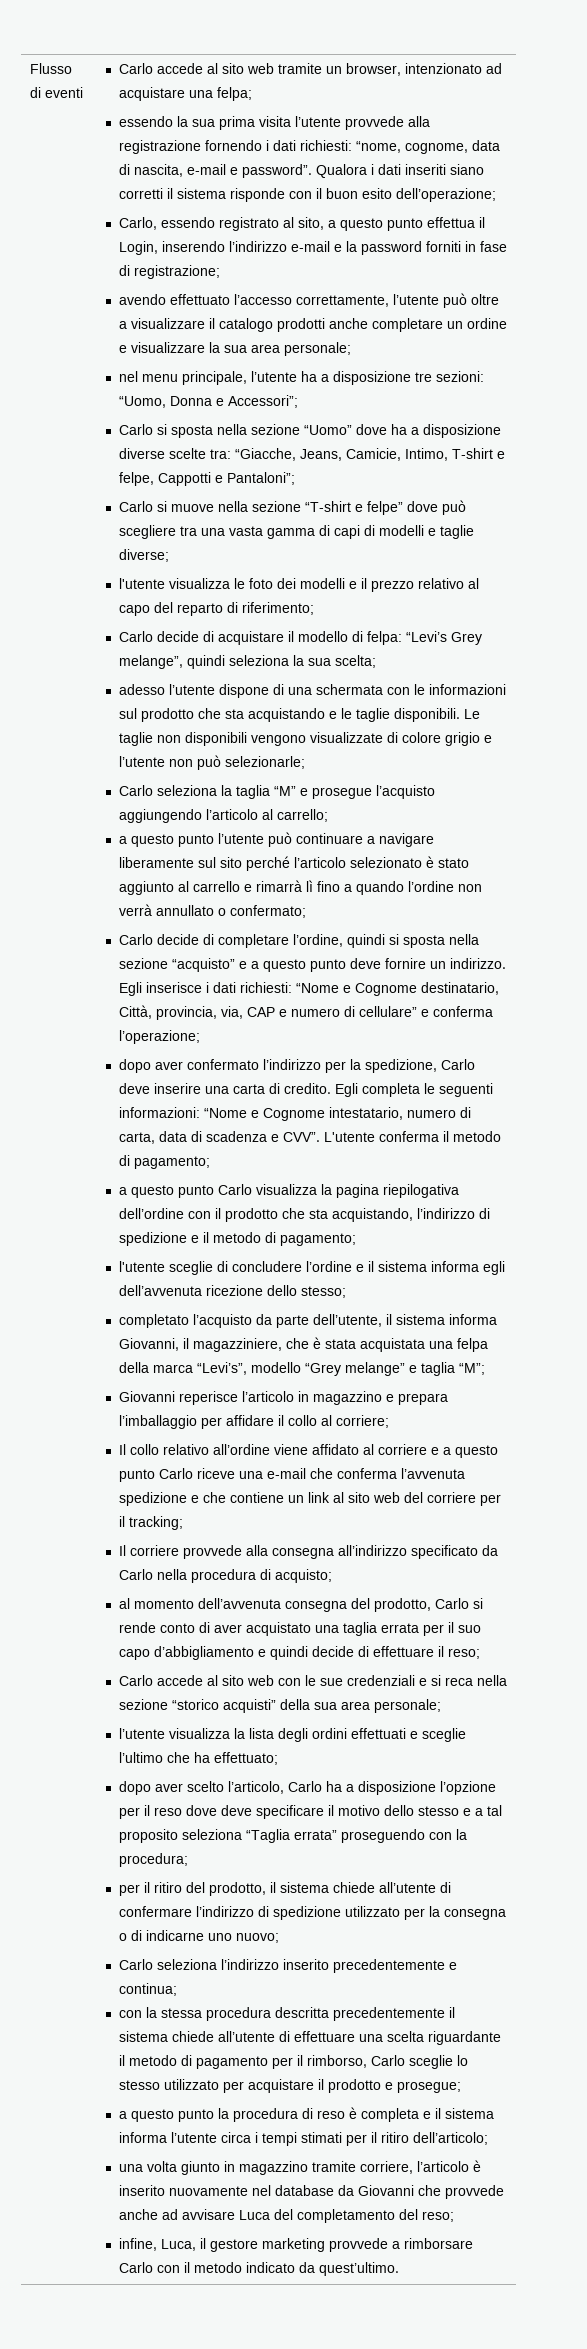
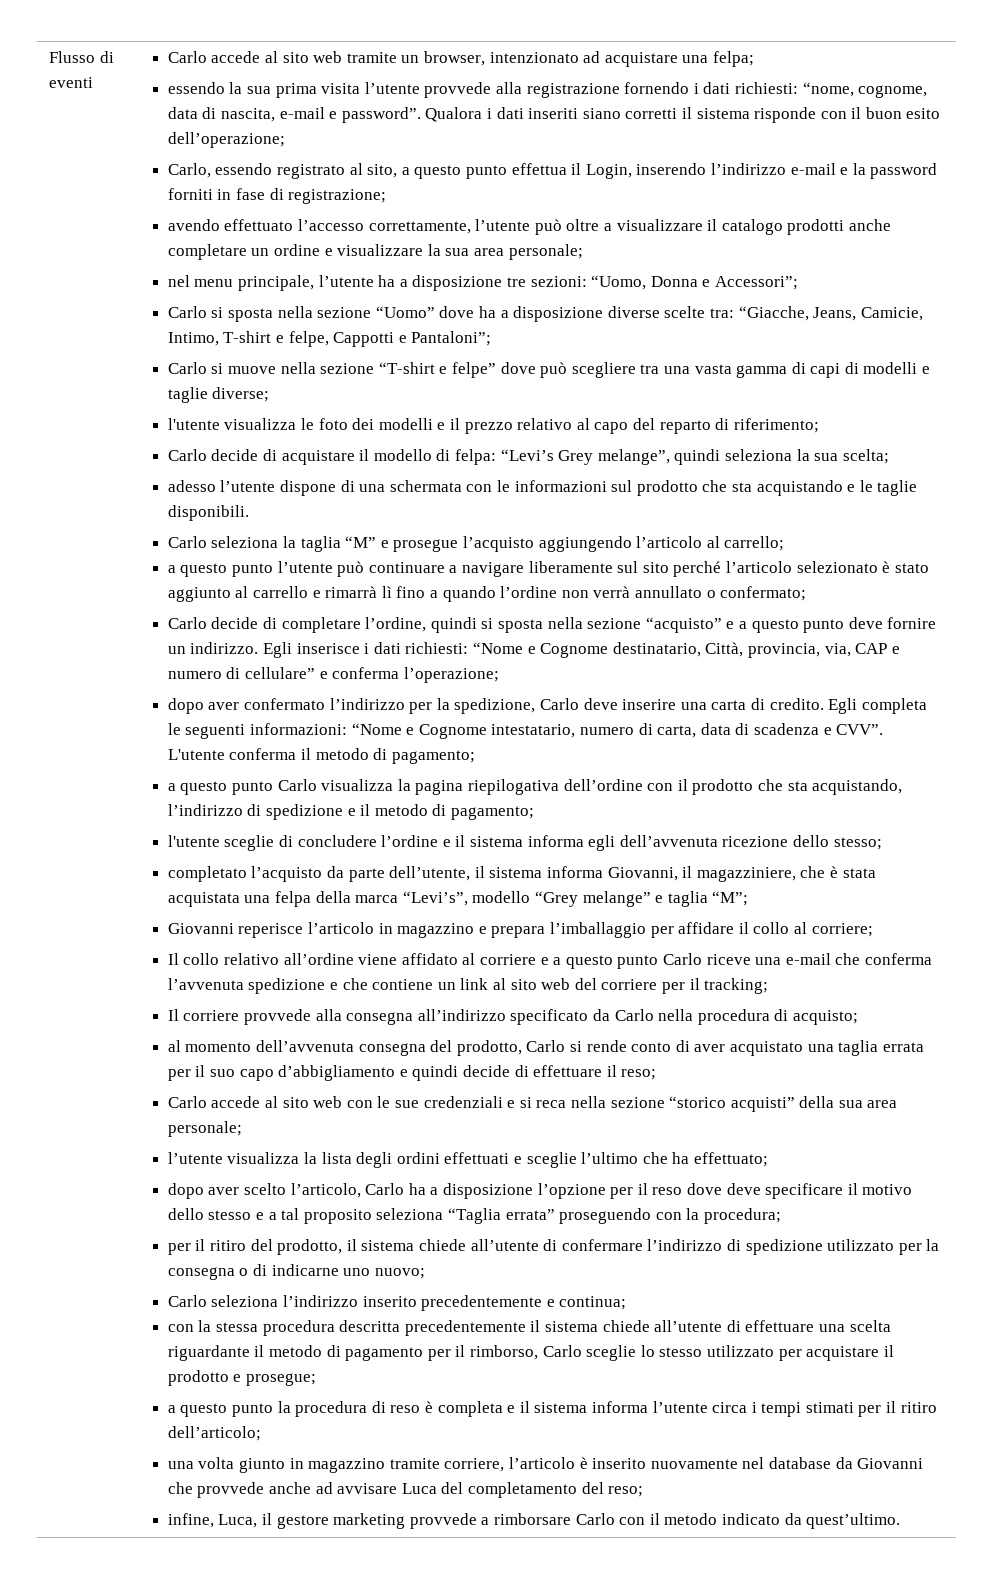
- Le taglie non disponibili vengono visualizzate di colore grigio e l’utente non può selezionarle;

